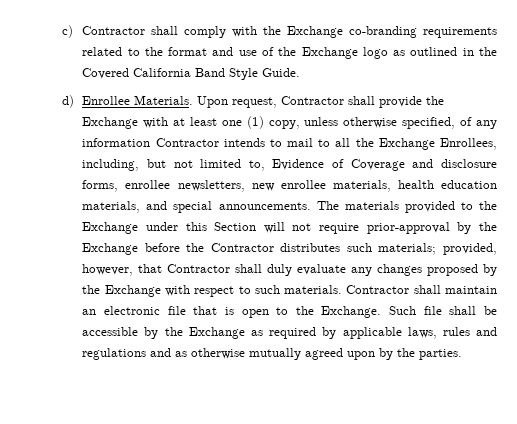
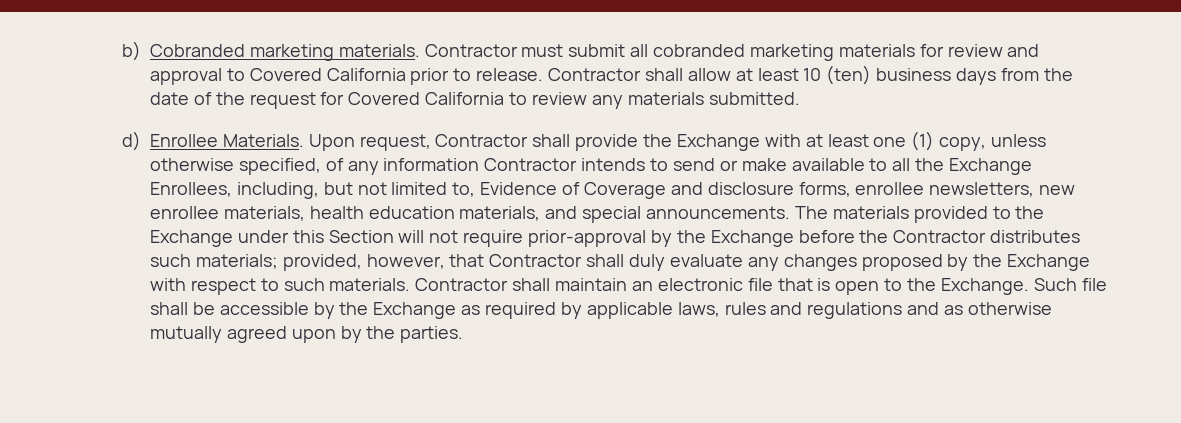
- c) Contractor shall comply with the Exchange co-branding requirements related to the format and use of the Exchange logo as outlined in the Covered California Band Style Guide.
+ b) Cobranded marketing materials. Contractor must submit all cobranded marketing materials for review and approval to Covered California prior to release. Contractor shall allow at least 10 (ten) business days from the date of the request for Covered California to review any materials submitted.
- Upon request, Contractor shall provide the Exchange with at least one (1) copy, unless otherwise specified, of any information Contractor intends to mail to all the Exchange Enrollees, including, but not limited to, Evidence of Coverage and disclosure forms, enrollee newsletters, new enrollee materials, health education materials, and special announcements.
+ Upon request, Contractor shall provide the Exchange with at least one (1) copy, unless otherwise specified, of any information Contractor intends to send or make available to all the Exchange Enrollees, including, but not limited to, Evidence of Coverage and disclosure forms, enrollee newsletters, new enrollee materials, health education materials, and special announcements.

